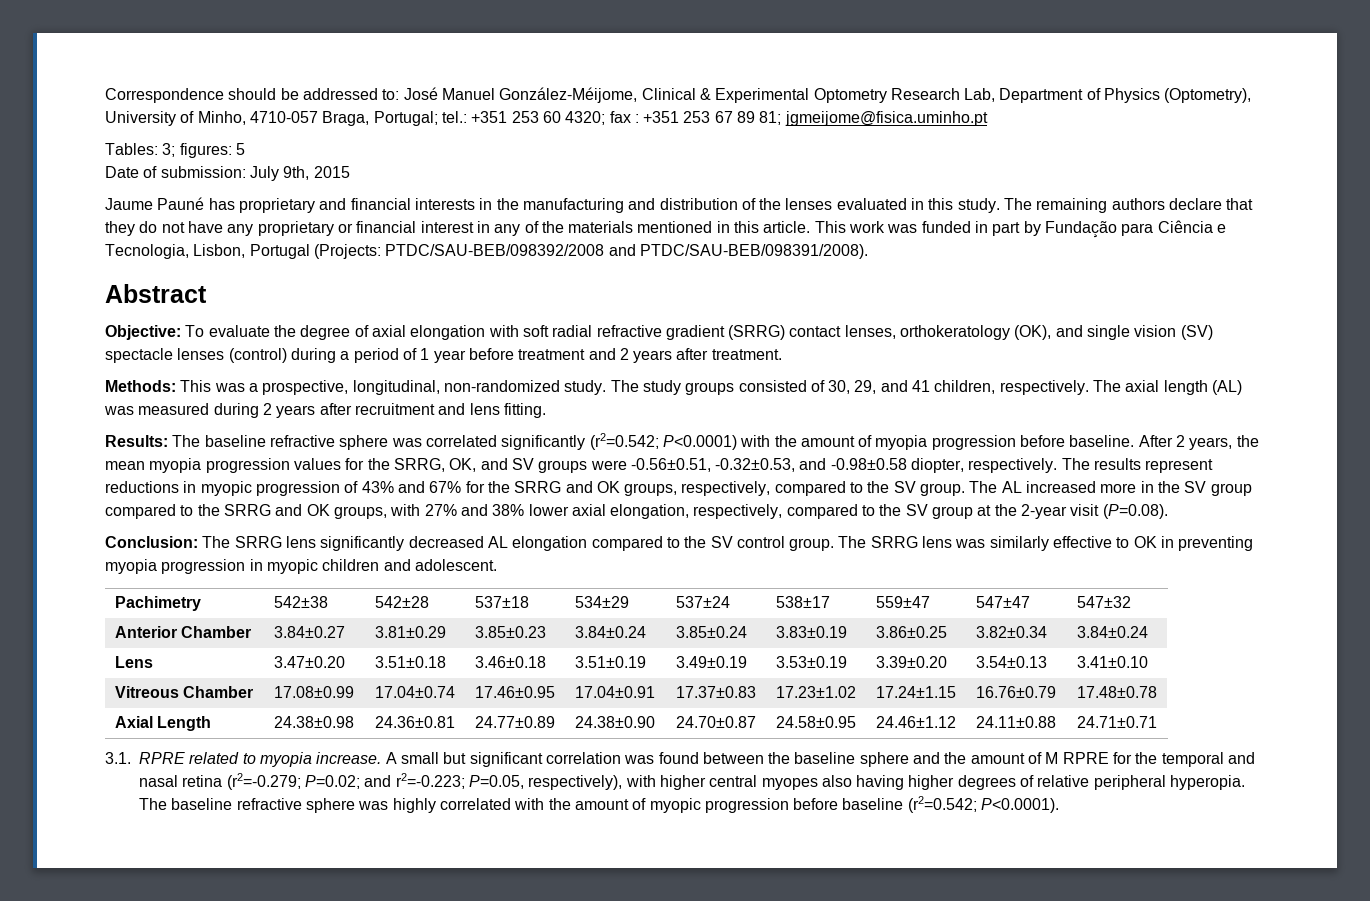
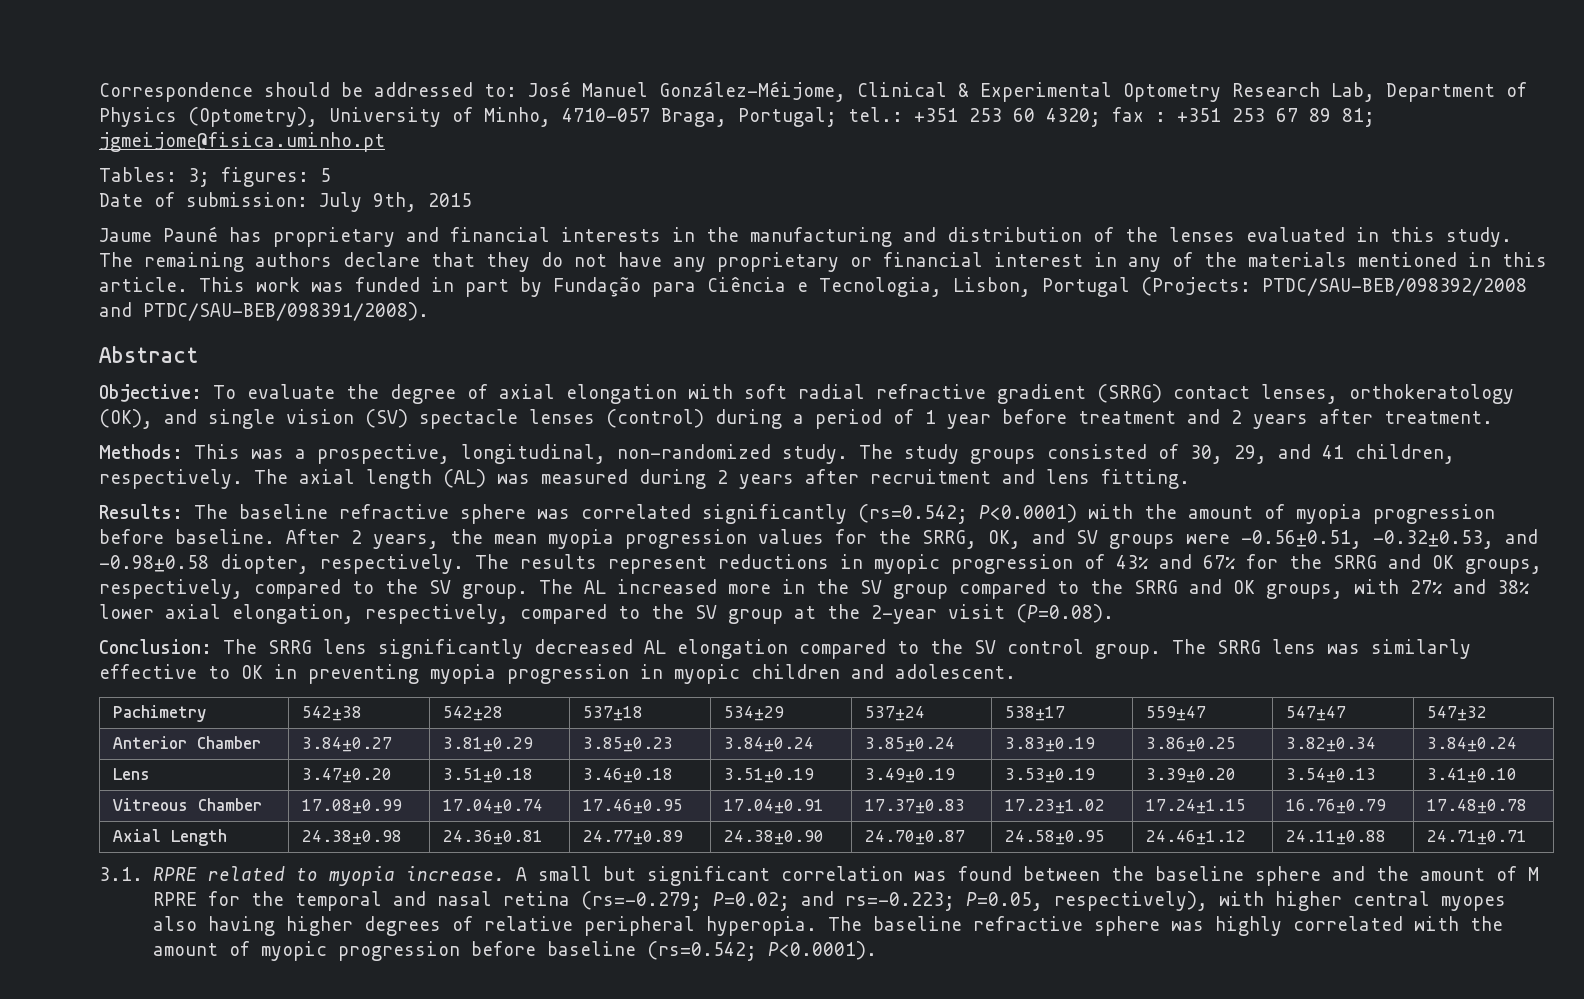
- Results: The baseline refractive sphere was correlated significantly (r2=0.542; P<0.0001) with the amount of myopia progression before baseline.
+ Results: The baseline refractive sphere was correlated significantly (rs=0.542; P<0.0001) with the amount of myopia progression before baseline.
- A small but significant correlation was found between the baseline sphere and the amount of M RPRE for the temporal and nasal retina (r2=-0.279; P=0.02; and r2=-0.223; P=0.05, respectively), with higher central myopes also having higher degrees of relative peripheral hyperopia.
+ A small but significant correlation was found between the baseline sphere and the amount of M RPRE for the temporal and nasal retina (rs=-0.279; P=0.02; and rs=-0.223; P=0.05, respectively), with higher central myopes also having higher degrees of relative peripheral hyperopia.
- The baseline refractive sphere was highly correlated with the amount of myopic progression before baseline (r2=0.542; P<0.0001).
+ The baseline refractive sphere was highly correlated with the amount of myopic progression before baseline (rs=0.542; P<0.0001).

